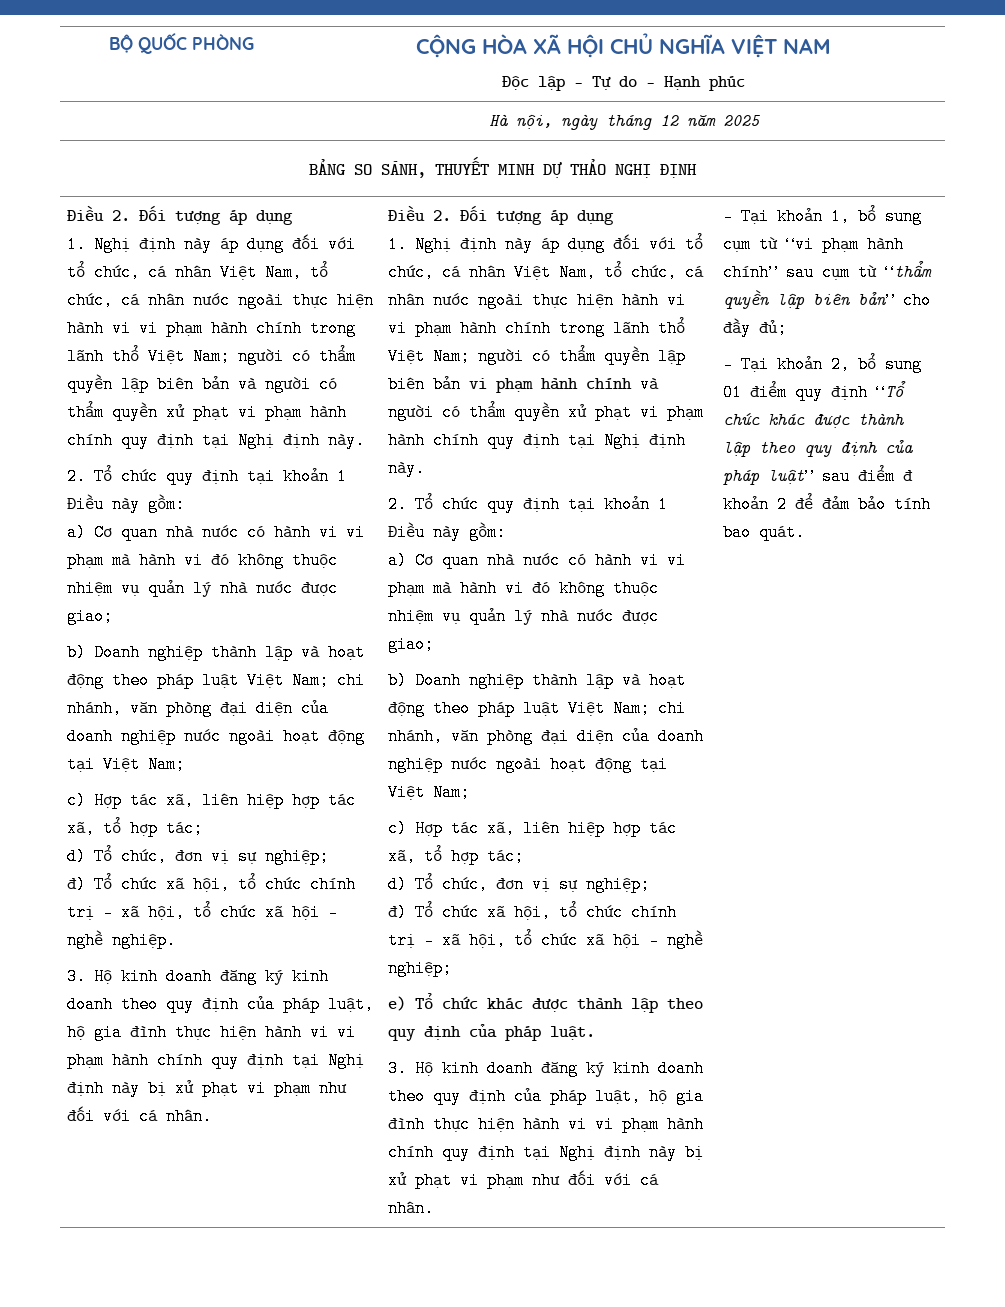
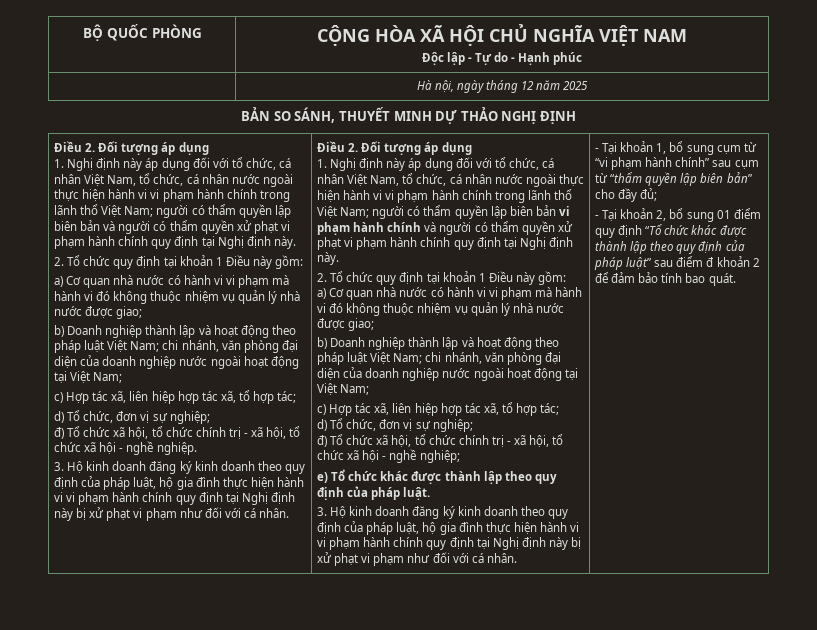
- BẢNG SO SÁNH, THUYẾT MINH DỰ THẢO NGHỊ ĐỊNH
+ BẢN SO SÁNH, THUYẾT MINH DỰ THẢO NGHỊ ĐỊNH

